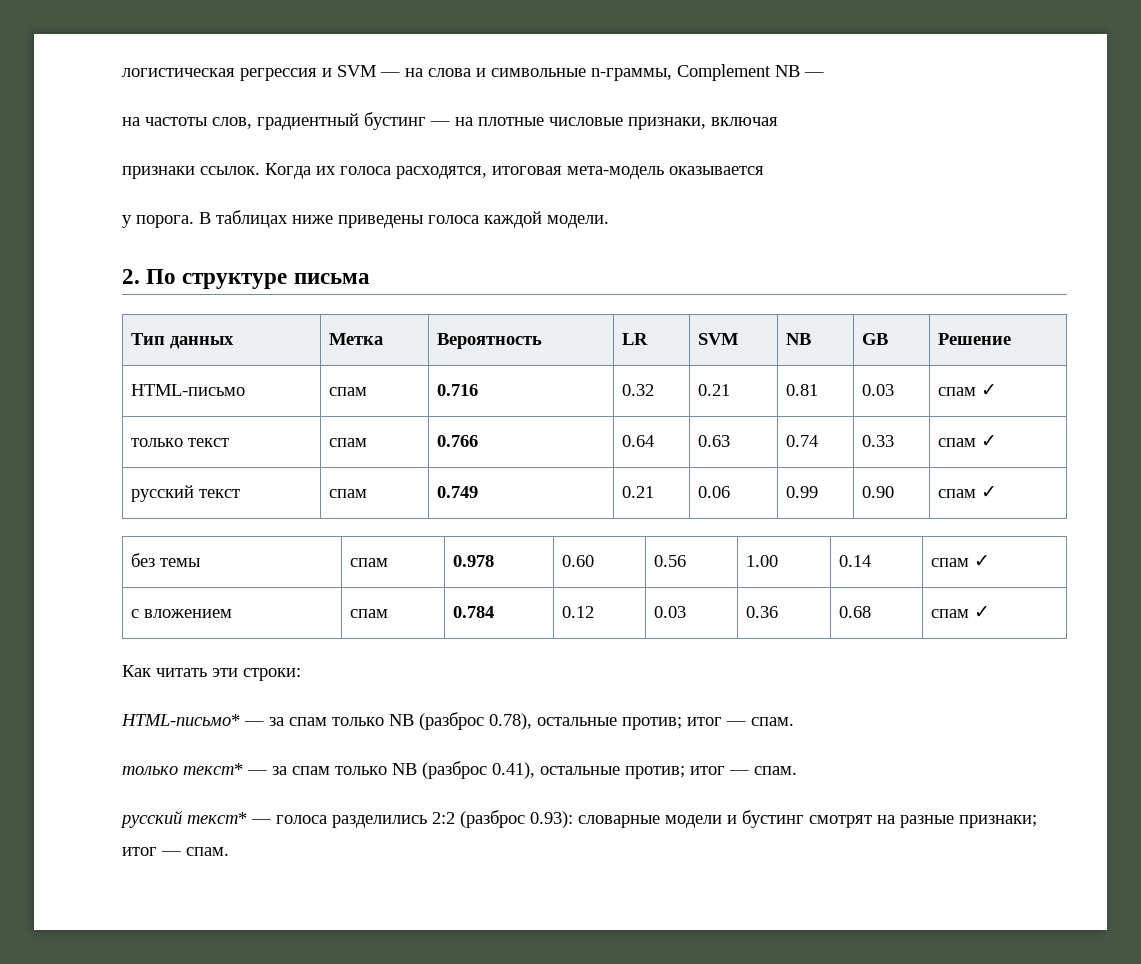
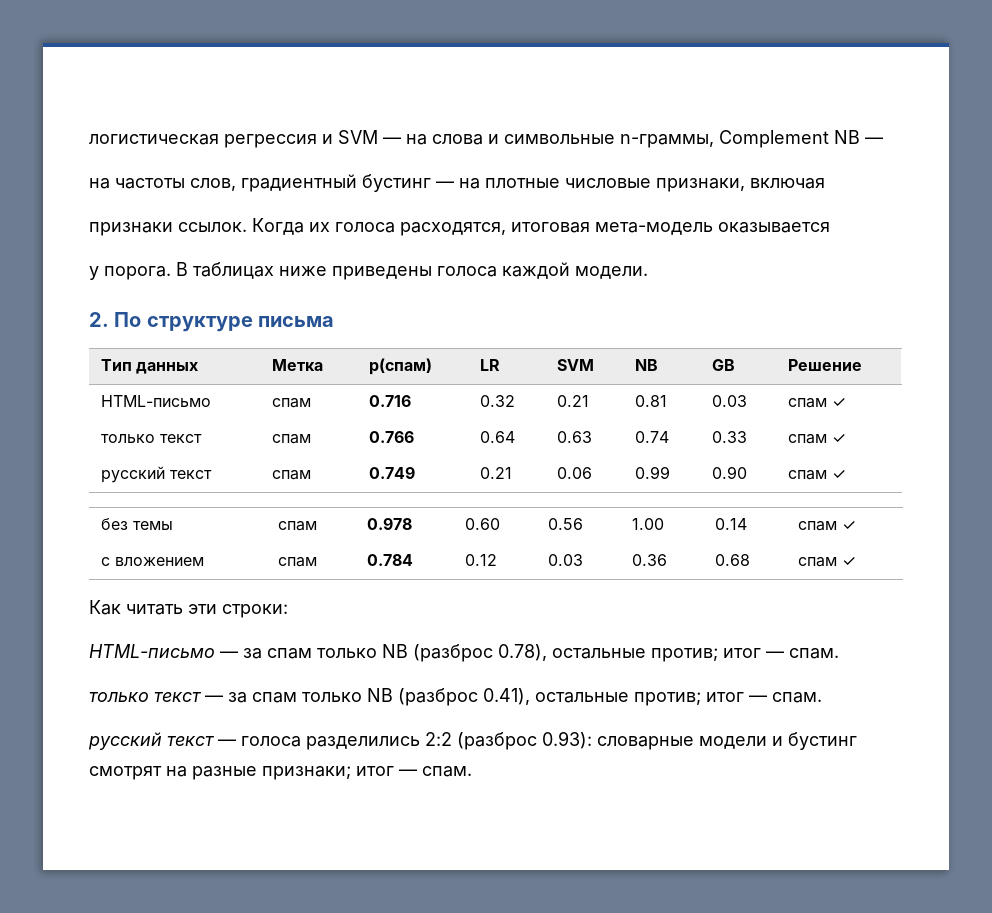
- Тип данных | Метка | Вероятность | LR | SVM | NB | GB | Решение
+ Тип данных | Метка | p(спам) | LR | SVM | NB | GB | Решение
- HTML-письмо* — за спам только NB (разброс 0.78), остальные против; итог — спам.
+ HTML-письмо — за спам только NB (разброс 0.78), остальные против; итог — спам.
- только текст* — за спам только NB (разброс 0.41), остальные против; итог — спам.
+ только текст — за спам только NB (разброс 0.41), остальные против; итог — спам.
- русский текст* — голоса разделились 2:2 (разброс 0.93): словарные модели и бустинг смотрят на разные признаки; итог — спам.
+ русский текст — голоса разделились 2:2 (разброс 0.93): словарные модели и бустинг смотрят на разные признаки; итог — спам.

